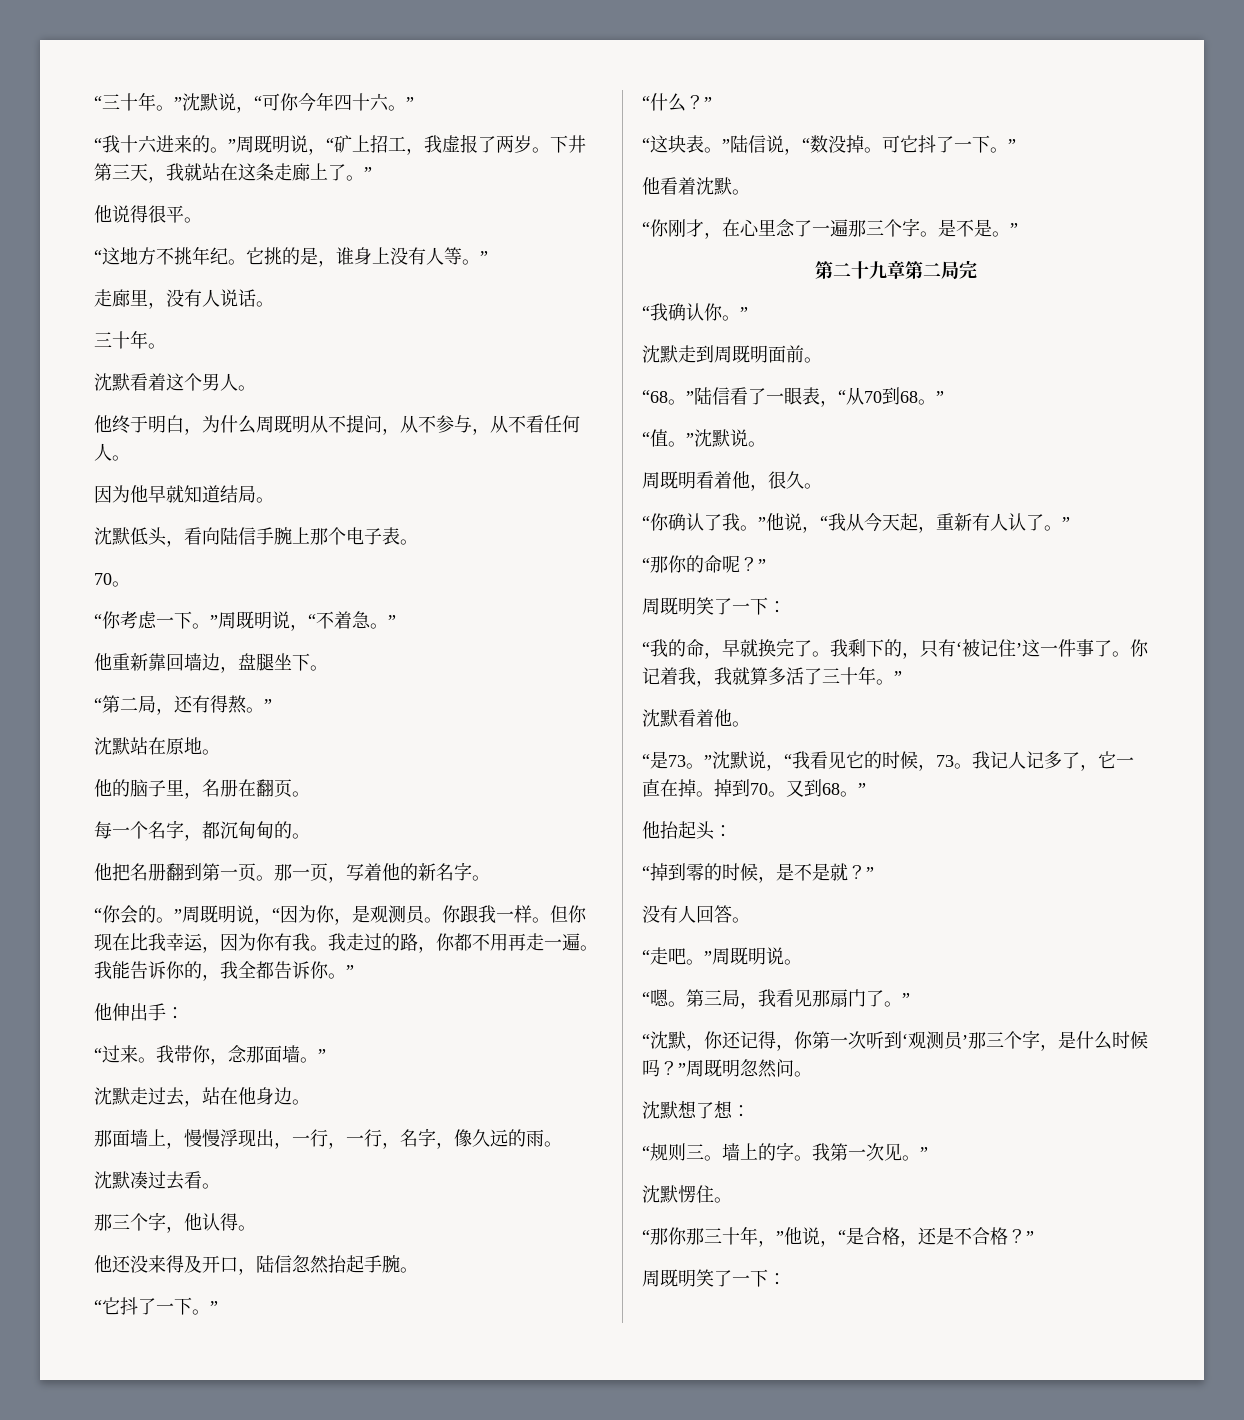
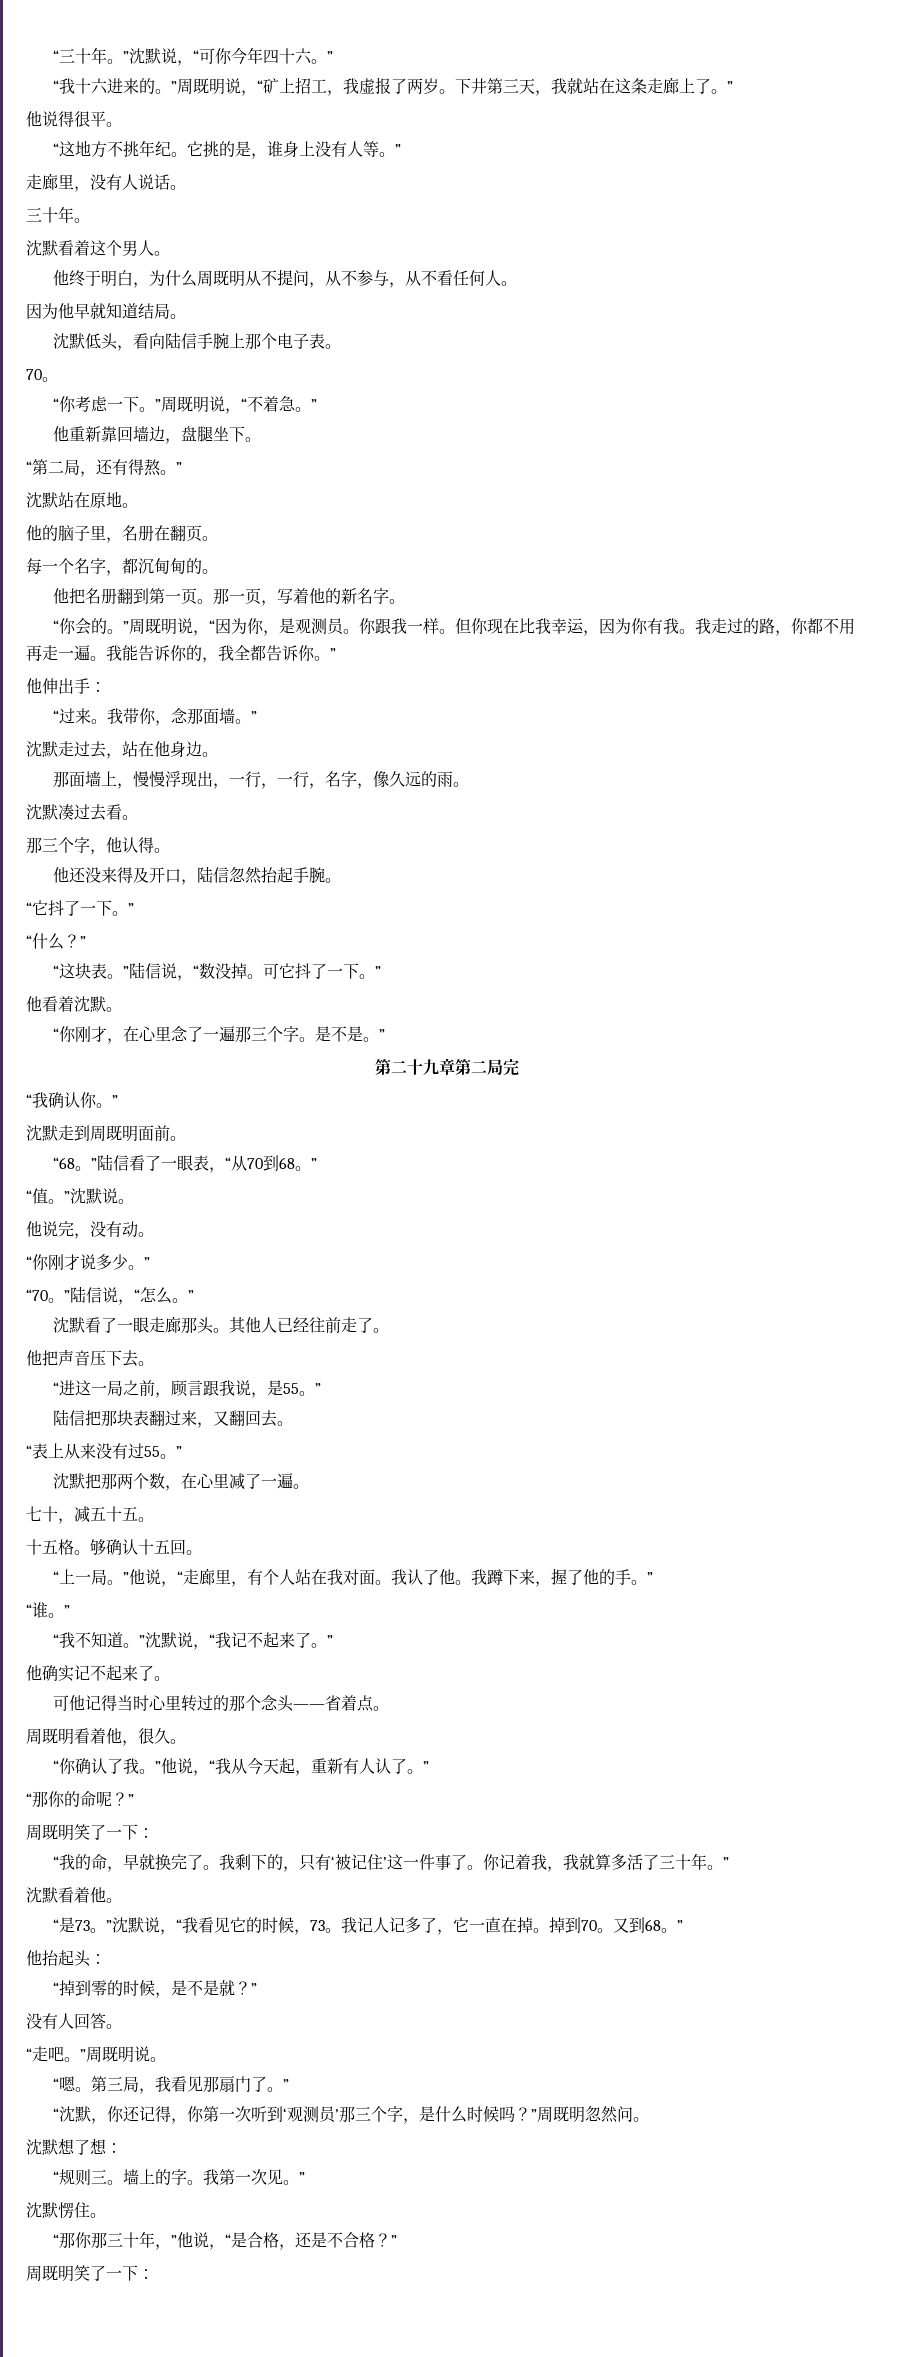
+ 他说完，没有动。
+ “你刚才说多少。”
+ “70。”陆信说，“怎么。”
+ 沈默看了一眼走廊那头。其他人已经往前走了。
+ 他把声音压下去。
+ “进这一局之前，顾言跟我说，是55。”
+ 陆信把那块表翻过来，又翻回去。
+ “表上从来没有过55。”
+ 沈默把那两个数，在心里减了一遍。
+ 七十，减五十五。
+ 十五格。够确认十五回。
+ “上一局。”他说，“走廊里，有个人站在我对面。我认了他。我蹲下来，握了他的手。”
+ “谁。”
+ “我不知道。”沈默说，“我记不起来了。”
+ 他确实记不起来了。
+ 可他记得当时心里转过的那个念头——省着点。

